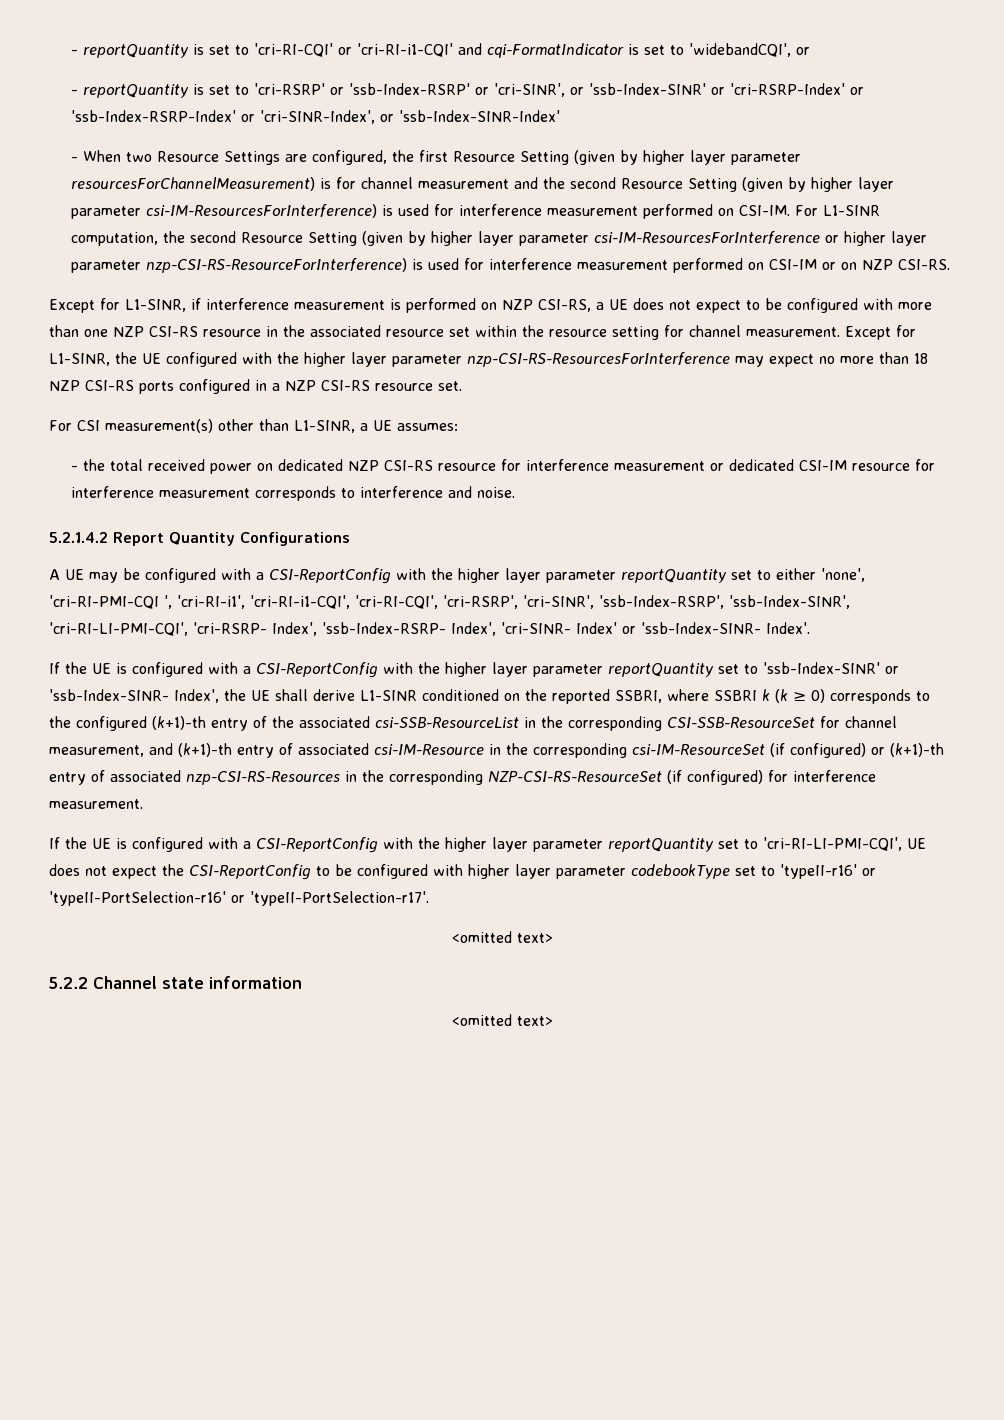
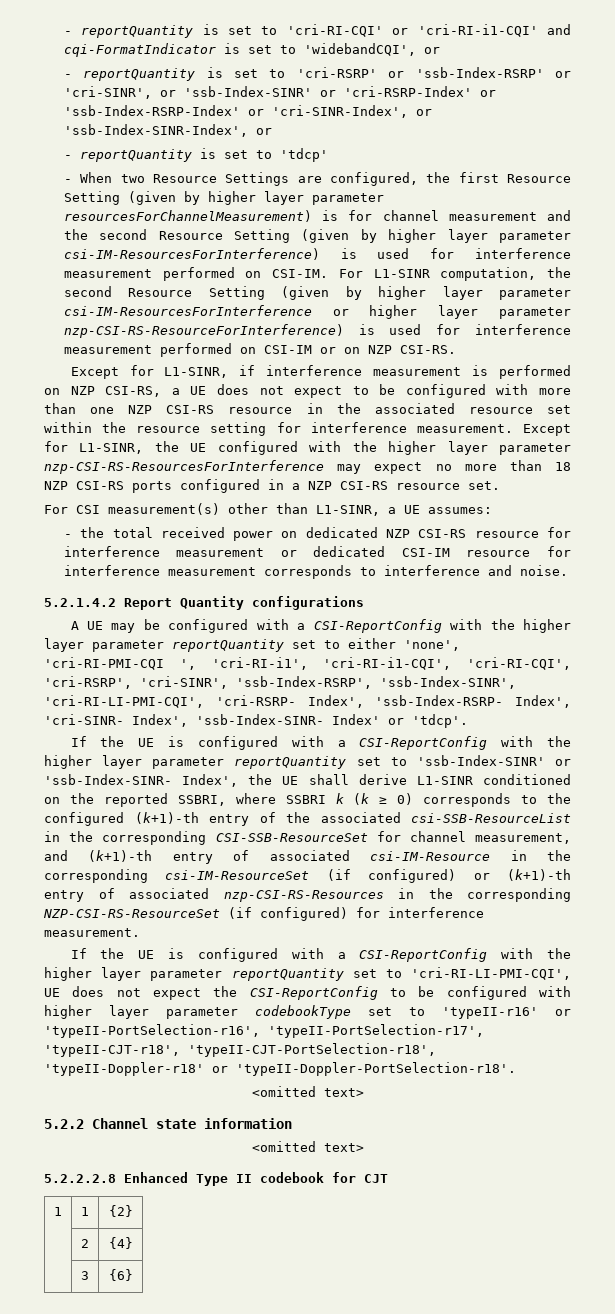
- - reportQuantity is set to 'cri-RSRP' or 'ssb-Index-RSRP' or 'cri-SINR', or 'ssb-Index-SINR' or 'cri-RSRP-Index' or 'ssb-Index-RSRP-Index' or 'cri-SINR-Index', or 'ssb-Index-SINR-Index'
+ - reportQuantity is set to 'cri-RSRP' or 'ssb-Index-RSRP' or 'cri-SINR', or 'ssb-Index-SINR' or 'cri-RSRP-Index' or 'ssb-Index-RSRP-Index' or 'cri-SINR-Index', or 'ssb-Index-SINR-Index', or
+ - reportQuantity is set to 'tdcp'
- Except for L1-SINR, if interference measurement is performed on NZP CSI-RS, a UE does not expect to be configured with more than one NZP CSI-RS resource in the associated resource set within the resource setting for channel measurement.
+ Except for L1-SINR, if interference measurement is performed on NZP CSI-RS, a UE does not expect to be configured with more than one NZP CSI-RS resource in the associated resource set within the resource setting for interference measurement.
- 5.2.1.4.2 Report Quantity Configurations
+ 5.2.1.4.2 Report Quantity configurations
- A UE may be configured with a CSI-ReportConfig with the higher layer parameter reportQuantity set to either 'none', 'cri-RI-PMI-CQI ', 'cri-RI-i1', 'cri-RI-i1-CQI', 'cri-RI-CQI', 'cri-RSRP', 'cri-SINR', 'ssb-Index-RSRP', 'ssb-Index-SINR', 'cri-RI-LI-PMI-CQI', 'cri-RSRP- Index', 'ssb-Index-RSRP- Index', 'cri-SINR- Index' or 'ssb-Index-SINR- Index'.
+ A UE may be configured with a CSI-ReportConfig with the higher layer parameter reportQuantity set to either 'none', 'cri-RI-PMI-CQI ', 'cri-RI-i1', 'cri-RI-i1-CQI', 'cri-RI-CQI', 'cri-RSRP', 'cri-SINR', 'ssb-Index-RSRP', 'ssb-Index-SINR', 'cri-RI-LI-PMI-CQI', 'cri-RSRP- Index', 'ssb-Index-RSRP- Index', 'cri-SINR- Index', 'ssb-Index-SINR- Index' or 'tdcp'.
- If the UE is configured with a CSI-ReportConfig with the higher layer parameter reportQuantity set to 'cri-RI-LI-PMI-CQI', UE does not expect the CSI-ReportConfig to be configured with higher layer parameter codebookType set to 'typeII-r16' or 'typeII-PortSelection-r16' or 'typeII-PortSelection-r17'.
+ If the UE is configured with a CSI-ReportConfig with the higher layer parameter reportQuantity set to 'cri-RI-LI-PMI-CQI', UE does not expect the CSI-ReportConfig to be configured with higher layer parameter codebookType set to 'typeII-r16' or 'typeII-PortSelection-r16', 'typeII-PortSelection-r17', 'typeII-CJT-r18', 'typeII-CJT-PortSelection-r18', 'typeII-Doppler-r18' or 'typeII-Doppler-PortSelection-r18'.
+ 5.2.2.2.8 Enhanced Type II codebook for CJT
+ 1 | 1 | {2}
+ | 2 | {4}
+ | 3 | {6}

